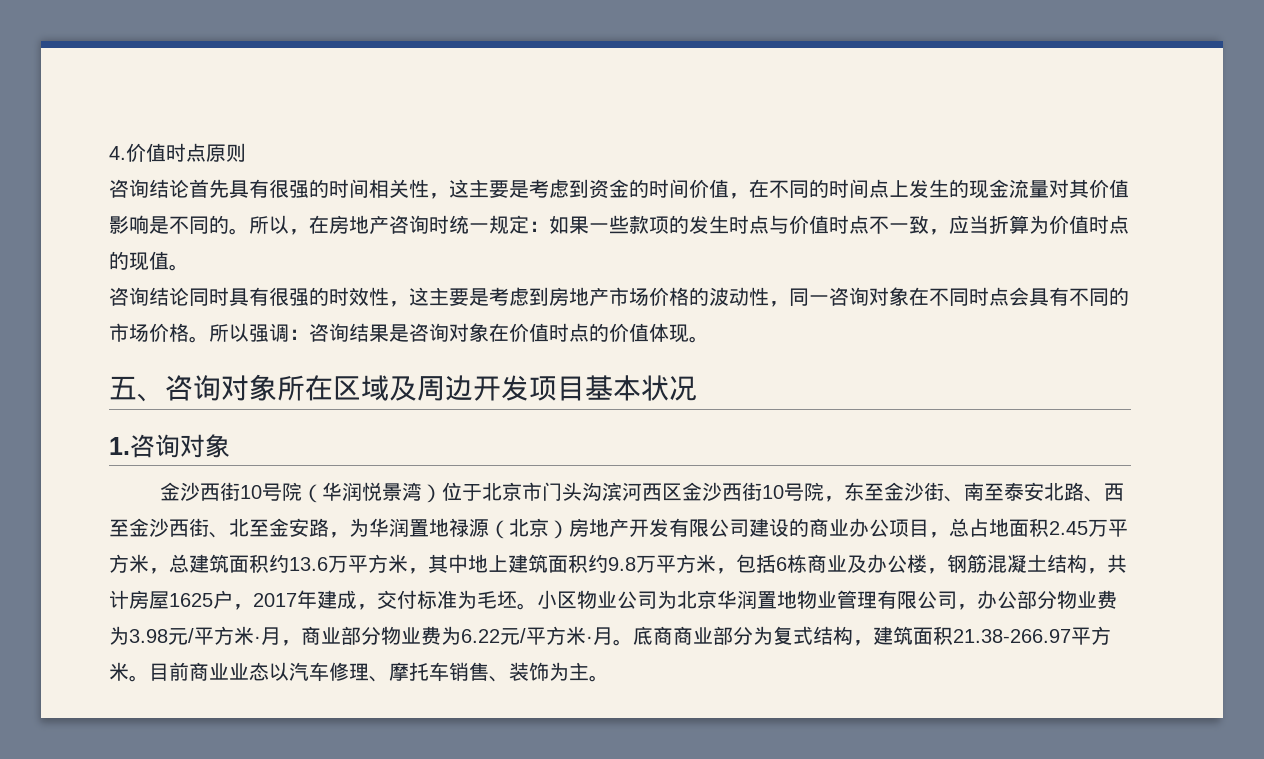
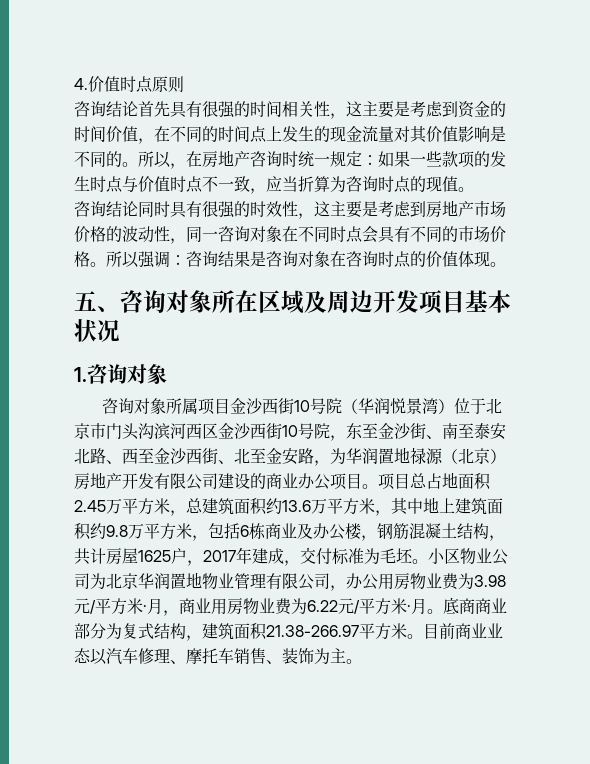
- 所以，在房地产咨询时统一规定：如果一些款项的发生时点与价值时点不一致，应当折算为价值时点的现值。
+ 所以，在房地产咨询时统一规定：如果一些款项的发生时点与价值时点不一致，应当折算为咨询时点的现值。
- 所以强调：咨询结果是咨询对象在价值时点的价值体现。
+ 所以强调：咨询结果是咨询对象在咨询时点的价值体现。
- 金沙西街10号院（华润悦景湾）位于北京市门头沟滨河西区金沙西街10号院，东至金沙街、南至泰安北路、西至金沙西街、北至金安路，为华润置地禄源（北京）房地产开发有限公司建设的商业办公项目，总占地面积2.45万平方米，总建筑面积约13.6万平方米，其中地上建筑面积约9.8万平方米，包括6栋商业及办公楼，钢筋混凝土结构，共计房屋1625户，2017年建成，交付标准为毛坯。
+ 咨询对象所属项目金沙西街10号院（华润悦景湾）位于北京市门头沟滨河西区金沙西街10号院，东至金沙街、南至泰安北路、西至金沙西街、北至金安路，为华润置地禄源（北京）房地产开发有限公司建设的商业办公项目。项目总占地面积2.45万平方米，总建筑面积约13.6万平方米，其中地上建筑面积约9.8万平方米，包括6栋商业及办公楼，钢筋混凝土结构，共计房屋1625户，2017年建成，交付标准为毛坯。
- 小区物业公司为北京华润置地物业管理有限公司，办公部分物业费为3.98元/平方米·月，商业部分物业费为6.22元/平方米·月。
+ 小区物业公司为北京华润置地物业管理有限公司，办公用房物业费为3.98元/平方米·月，商业用房物业费为6.22元/平方米·月。

